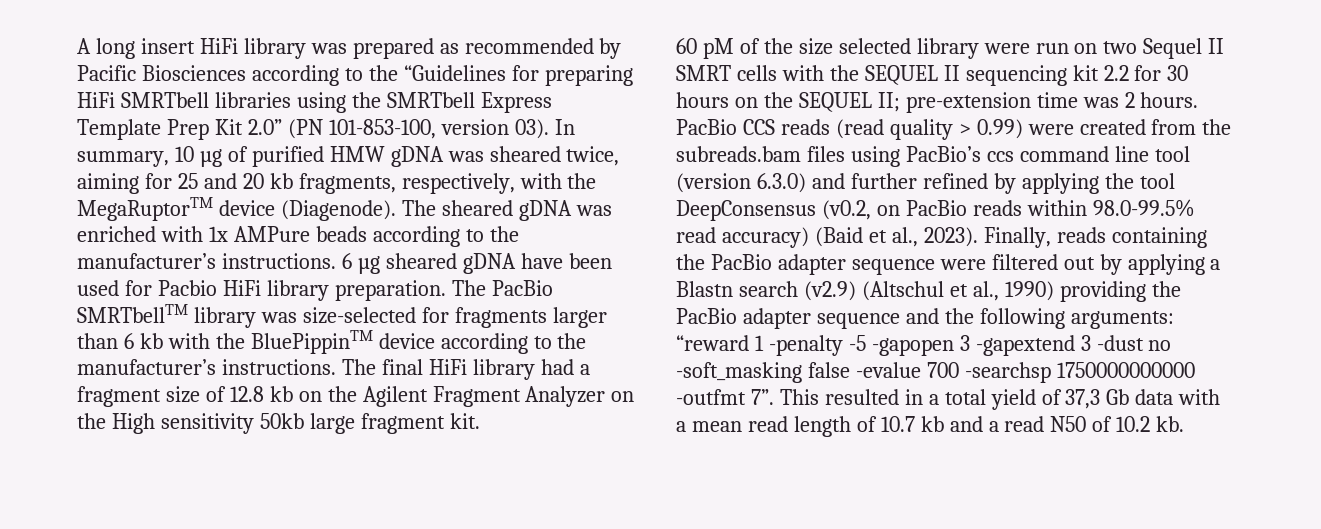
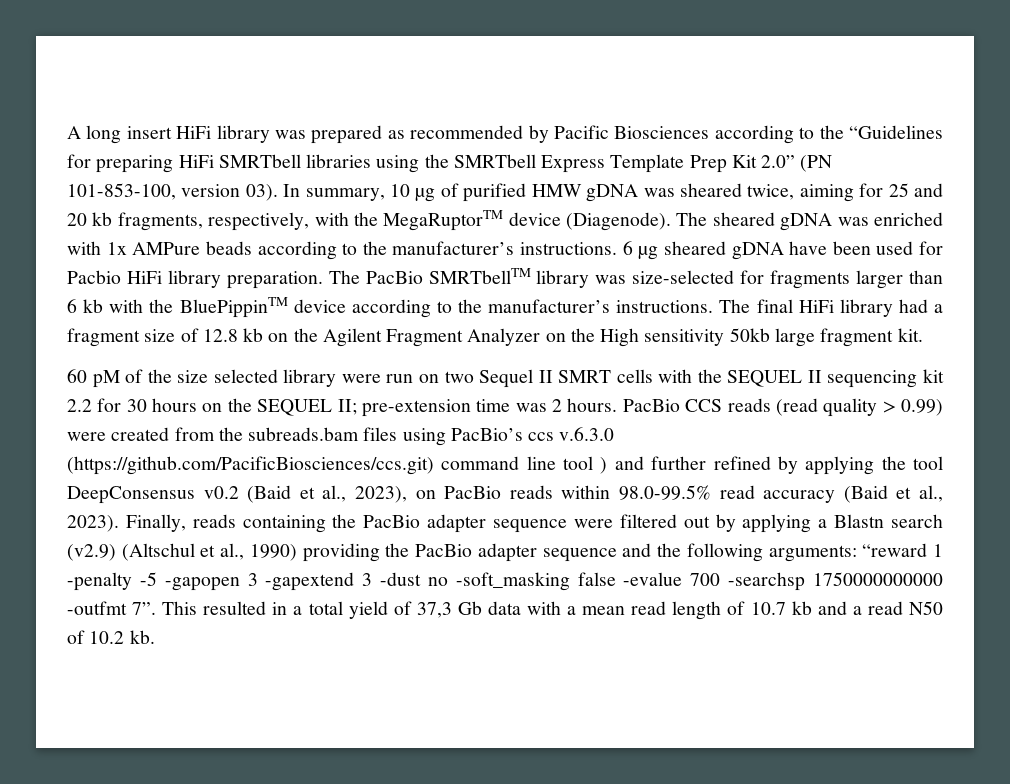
- PacBio CCS reads (read quality > 0.99) were created from the subreads.bam files using PacBio’s ccs command line tool (version 6.3.0) and further refined by applying the tool DeepConsensus (v0.2, on PacBio reads within 98.0-99.5% read accuracy) (Baid et al., 2023).
+ PacBio CCS reads (read quality > 0.99) were created from the subreads.bam files using PacBio’s ccs v.6.3.0 (https://github.com/PacificBiosciences/ccs.git) command line tool ) and further refined by applying the tool DeepConsensus v0.2 (Baid et al., 2023), on PacBio reads within 98.0-99.5% read accuracy (Baid et al., 2023).

